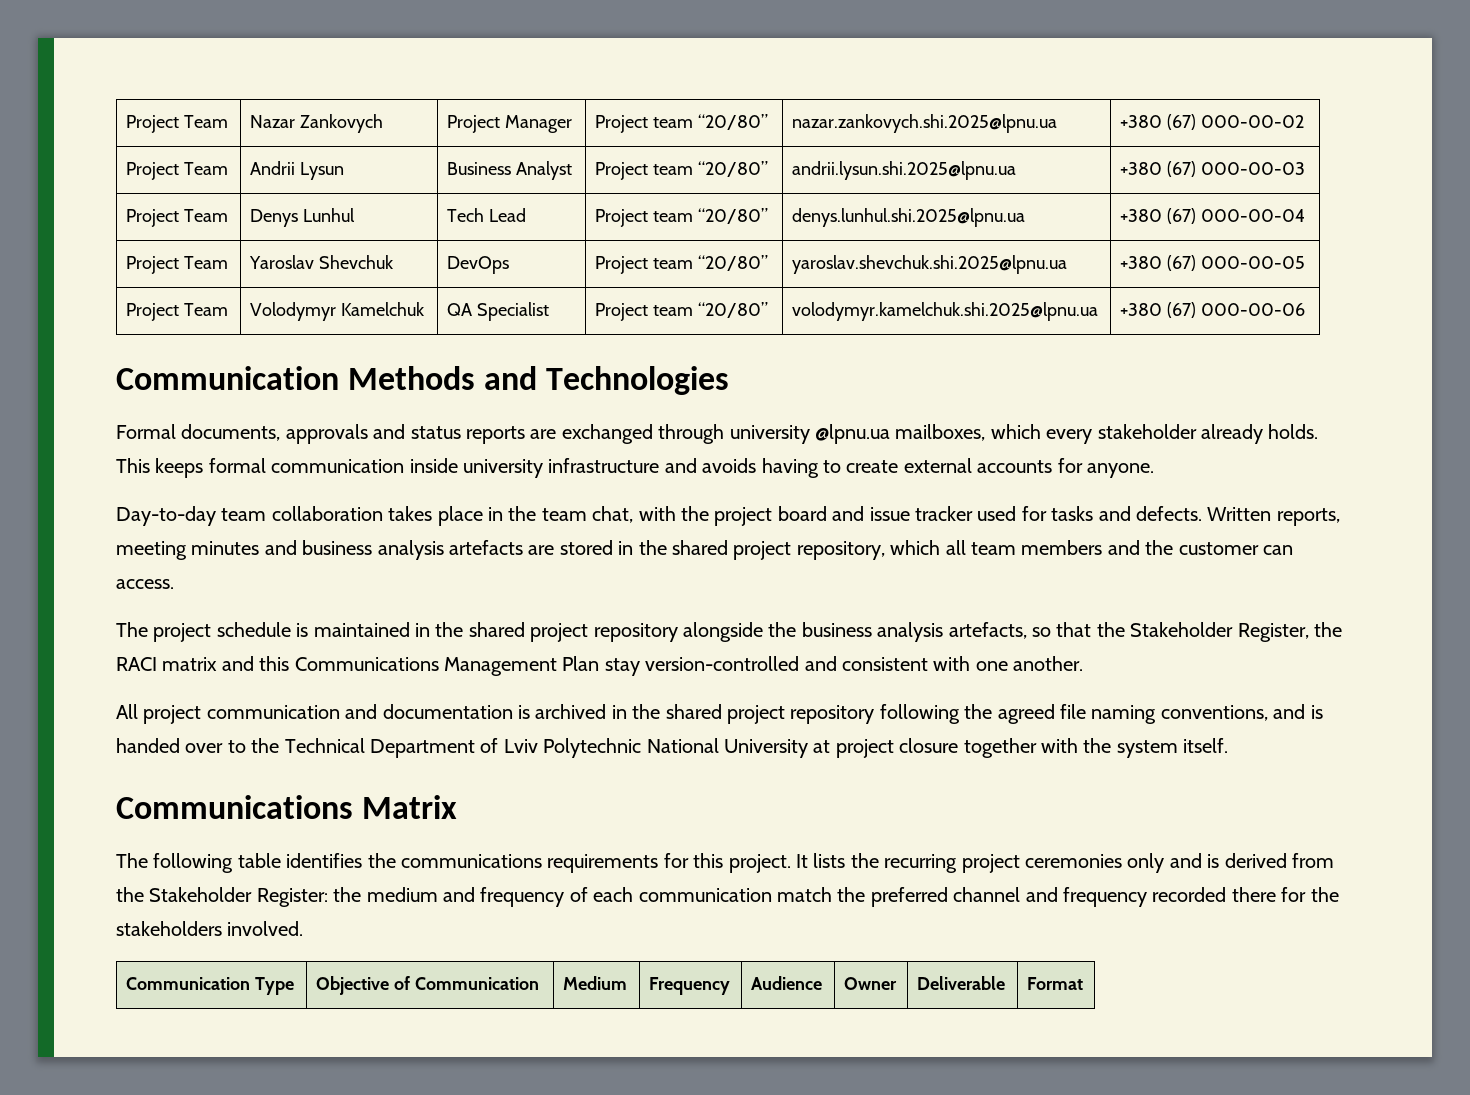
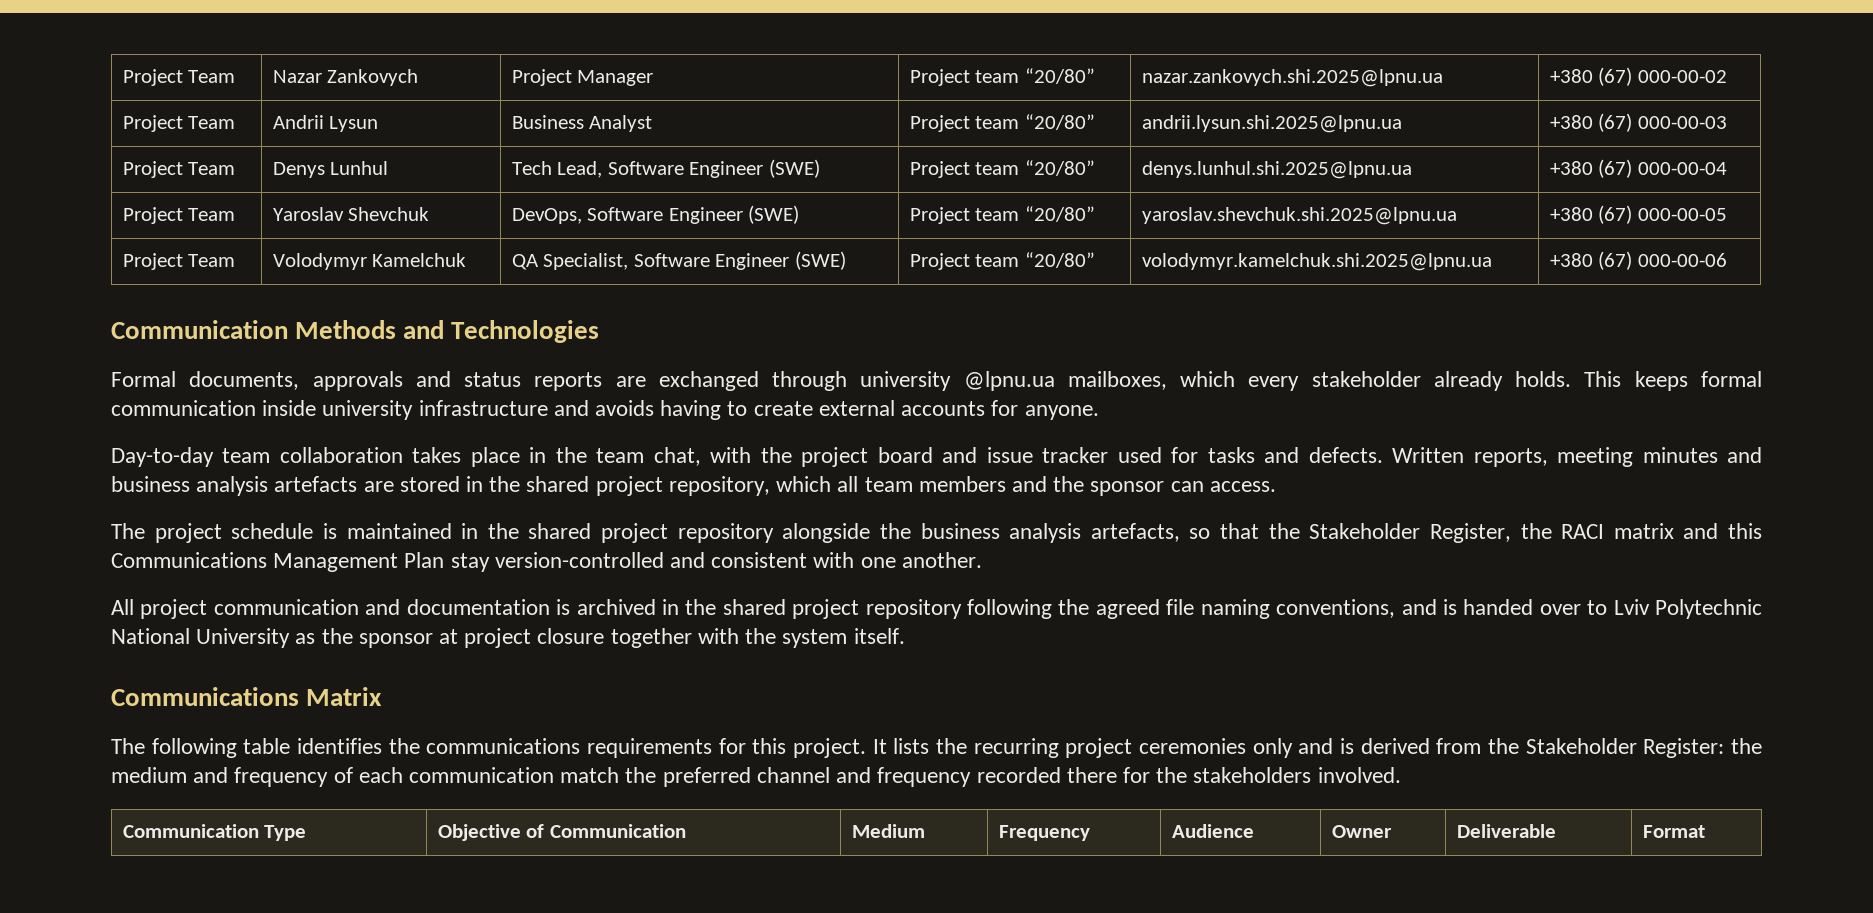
- Project Team | Denys Lunhul | Tech Lead | Project team “20/80” | denys.lunhul.shi.2025@lpnu.ua | +380 (67) 000-00-04
+ Project Team | Denys Lunhul | Tech Lead, Software Engineer (SWE) | Project team “20/80” | denys.lunhul.shi.2025@lpnu.ua | +380 (67) 000-00-04
- Project Team | Yaroslav Shevchuk | DevOps | Project team “20/80” | yaroslav.shevchuk.shi.2025@lpnu.ua | +380 (67) 000-00-05
+ Project Team | Yaroslav Shevchuk | DevOps, Software Engineer (SWE) | Project team “20/80” | yaroslav.shevchuk.shi.2025@lpnu.ua | +380 (67) 000-00-05
- Project Team | Volodymyr Kamelchuk | QA Specialist | Project team “20/80” | volodymyr.kamelchuk.shi.2025@lpnu.ua | +380 (67) 000-00-06
+ Project Team | Volodymyr Kamelchuk | QA Specialist, Software Engineer (SWE) | Project team “20/80” | volodymyr.kamelchuk.shi.2025@lpnu.ua | +380 (67) 000-00-06
- Written reports, meeting minutes and business analysis artefacts are stored in the shared project repository, which all team members and the customer can access.
+ Written reports, meeting minutes and business analysis artefacts are stored in the shared project repository, which all team members and the sponsor can access.
- All project communication and documentation is archived in the shared project repository following the agreed file naming conventions, and is handed over to the Technical Department of Lviv Polytechnic National University at project closure together with the system itself.
+ All project communication and documentation is archived in the shared project repository following the agreed file naming conventions, and is handed over to Lviv Polytechnic National University as the sponsor at project closure together with the system itself.

